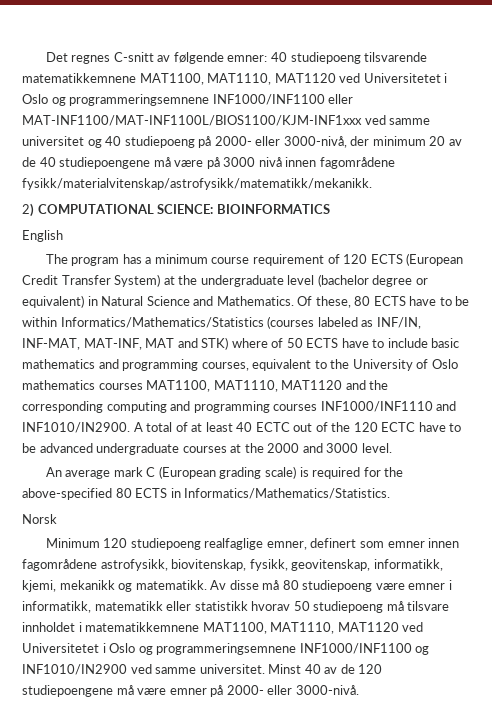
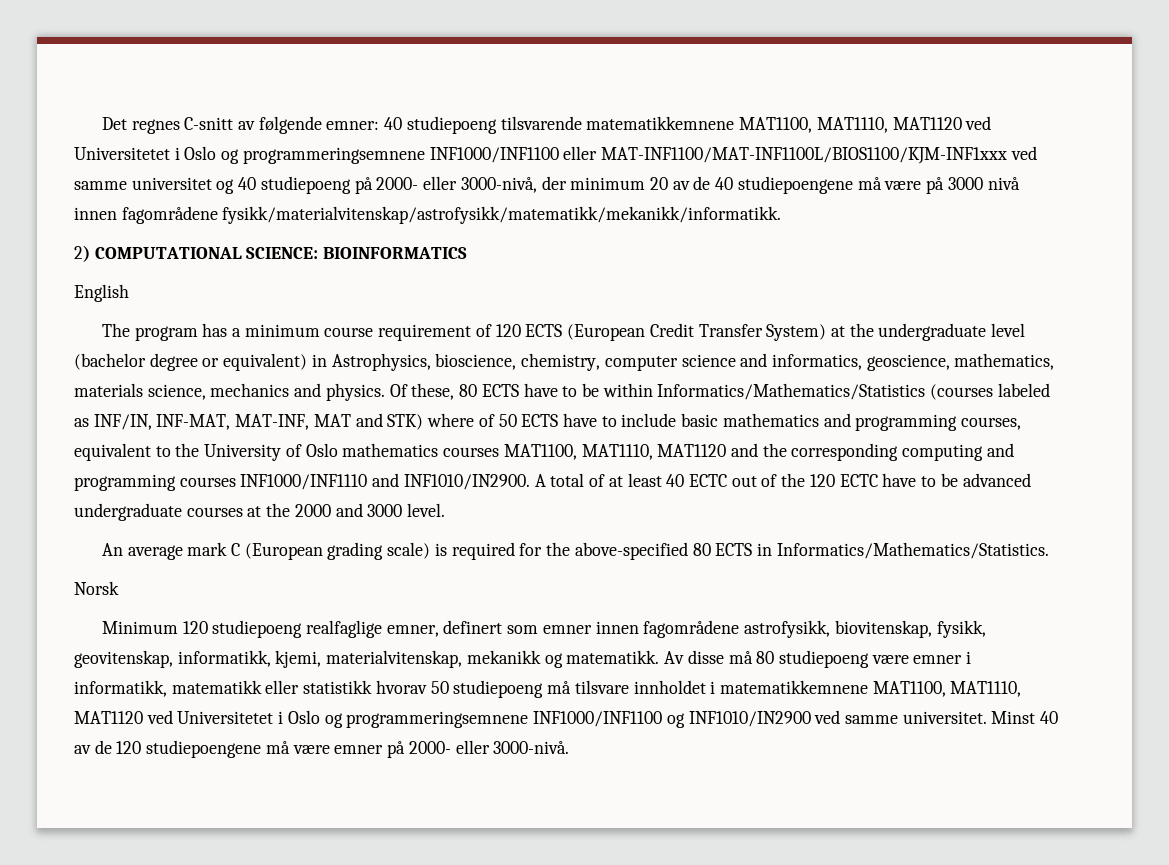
- Det regnes C-snitt av følgende emner: 40 studiepoeng tilsvarende matematikkemnene MAT1100, MAT1110, MAT1120 ved Universitetet i Oslo og programmeringsemnene INF1000/INF1100 eller MAT-INF1100/MAT-INF1100L/BIOS1100/KJM-INF1xxx ved samme universitet og 40 studiepoeng på 2000- eller 3000-nivå, der minimum 20 av de 40 studiepoengene må være på 3000 nivå innen fagområdene fysikk/materialvitenskap/astrofysikk/matematikk/mekanikk.
+ Det regnes C-snitt av følgende emner: 40 studiepoeng tilsvarende matematikkemnene MAT1100, MAT1110, MAT1120 ved Universitetet i Oslo og programmeringsemnene INF1000/INF1100 eller MAT-INF1100/MAT-INF1100L/BIOS1100/KJM-INF1xxx ved samme universitet og 40 studiepoeng på 2000- eller 3000-nivå, der minimum 20 av de 40 studiepoengene må være på 3000 nivå innen fagområdene fysikk/materialvitenskap/astrofysikk/matematikk/mekanikk/informatikk.
- The program has a minimum course requirement of 120 ECTS (European Credit Transfer System) at the undergraduate level (bachelor degree or equivalent) in Natural Science and Mathematics.
+ The program has a minimum course requirement of 120 ECTS (European Credit Transfer System) at the undergraduate level (bachelor degree or equivalent) in Astrophysics, bioscience, chemistry, computer science and informatics, geoscience, mathematics, materials science, mechanics and physics.
- Minimum 120 studiepoeng realfaglige emner, definert som emner innen fagområdene astrofysikk, biovitenskap, fysikk, geovitenskap, informatikk, kjemi, mekanikk og matematikk.
+ Minimum 120 studiepoeng realfaglige emner, definert som emner innen fagområdene astrofysikk, biovitenskap, fysikk, geovitenskap, informatikk, kjemi, materialvitenskap, mekanikk og matematikk.

